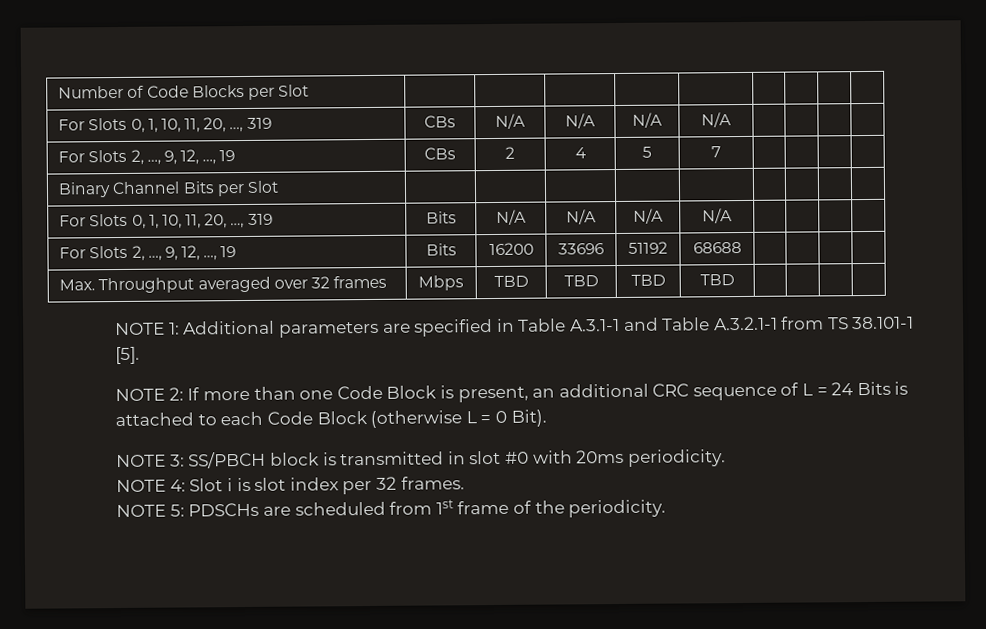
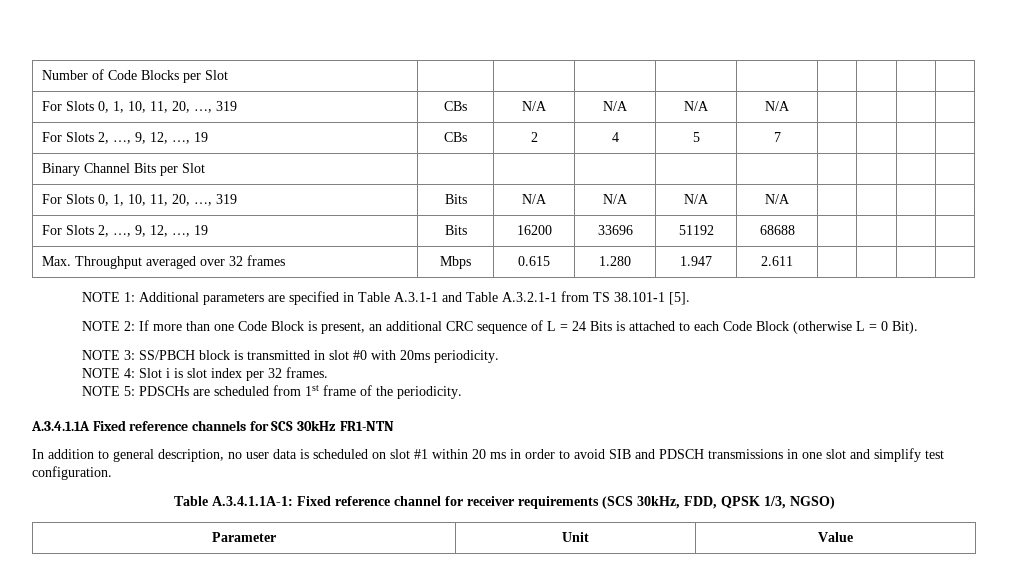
- Max. Throughput averaged over 32 frames | Mbps | TBD | TBD | TBD | TBD | | | |
+ Max. Throughput averaged over 32 frames | Mbps | 0.615 | 1.280 | 1.947 | 2.611 | | | |
+ A.3.4.1.1A Fixed reference channels for SCS 30kHz FR1-NTN
+ In addition to general description, no user data is scheduled on slot #1 within 20 ms in order to avoid SIB and PDSCH transmissions in one slot and simplify test configuration.
+ Table A.3.4.1.1A-1: Fixed reference channel for receiver requirements (SCS 30kHz, FDD, QPSK 1/3, NGSO)
+ Parameter | Unit | Value

